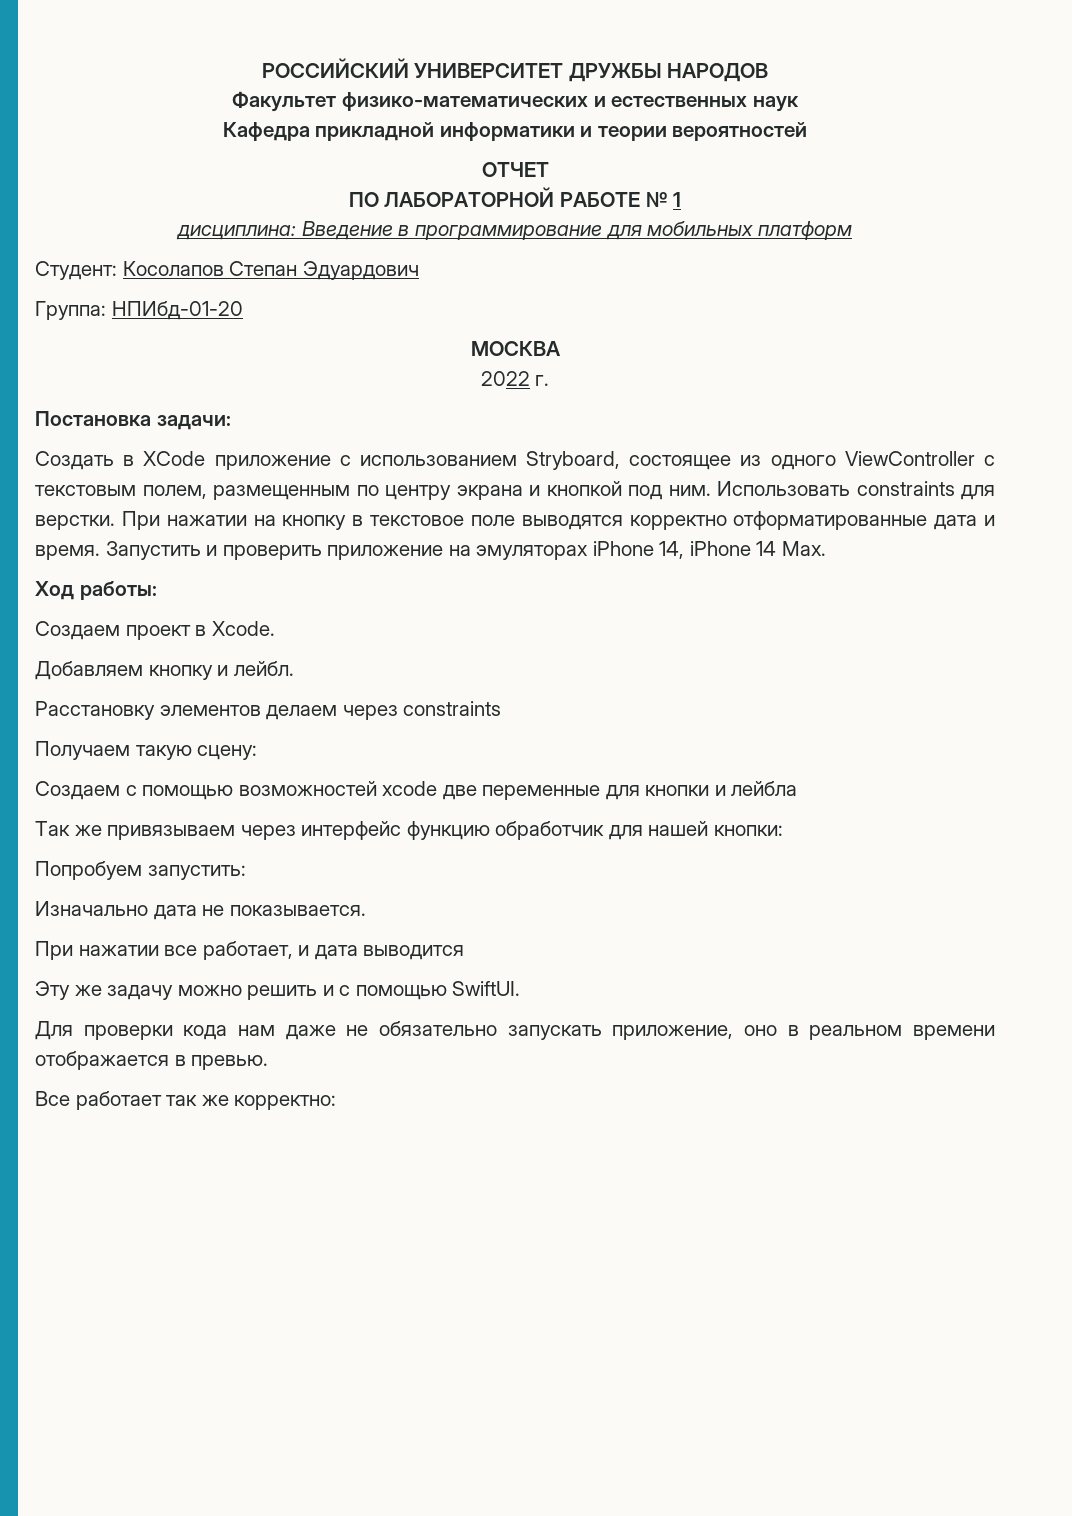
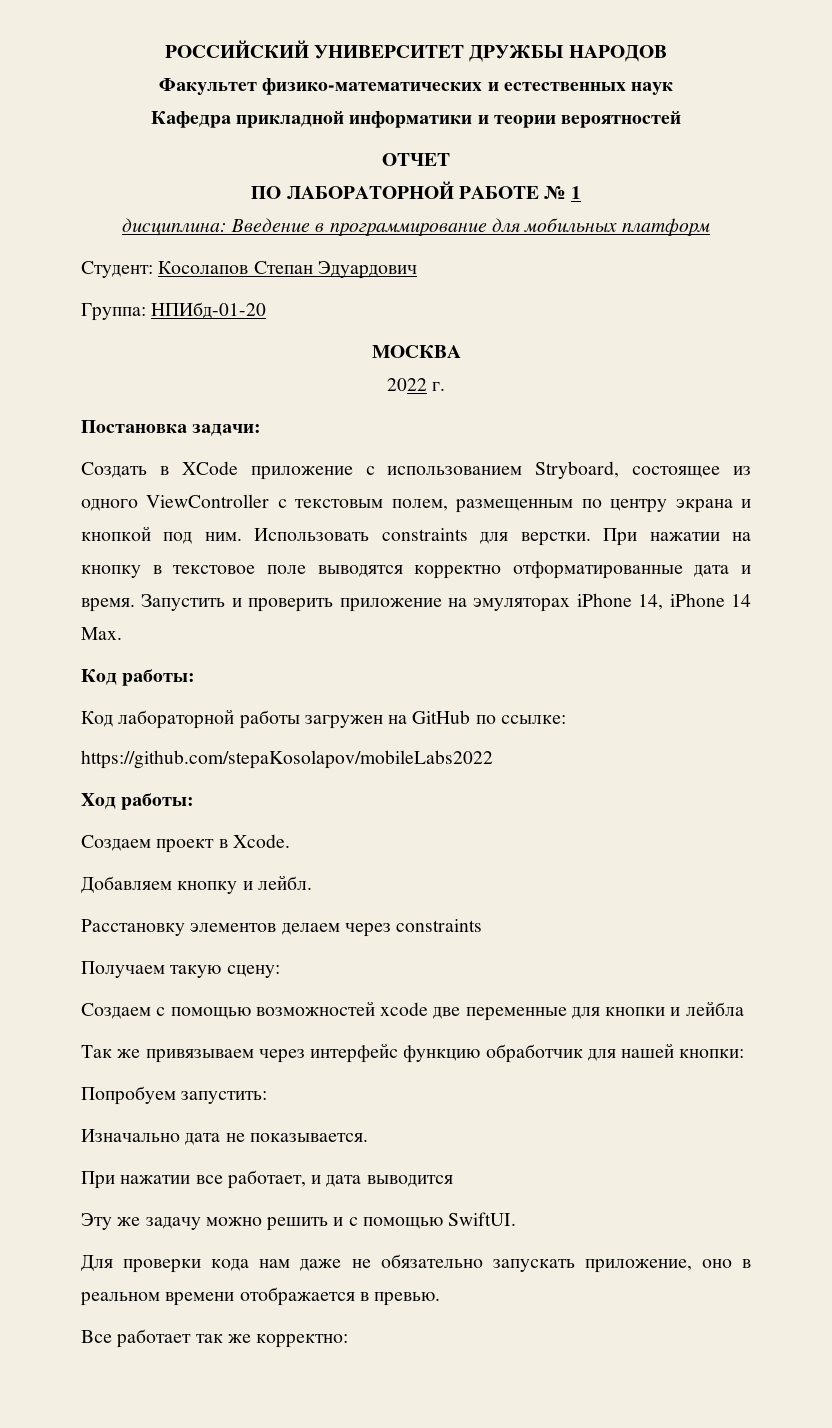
+ Код работы:
+ Код лабораторной работы загружен на GitHub по ссылке:
+ https://github.com/stepaKosolapov/mobileLabs2022

